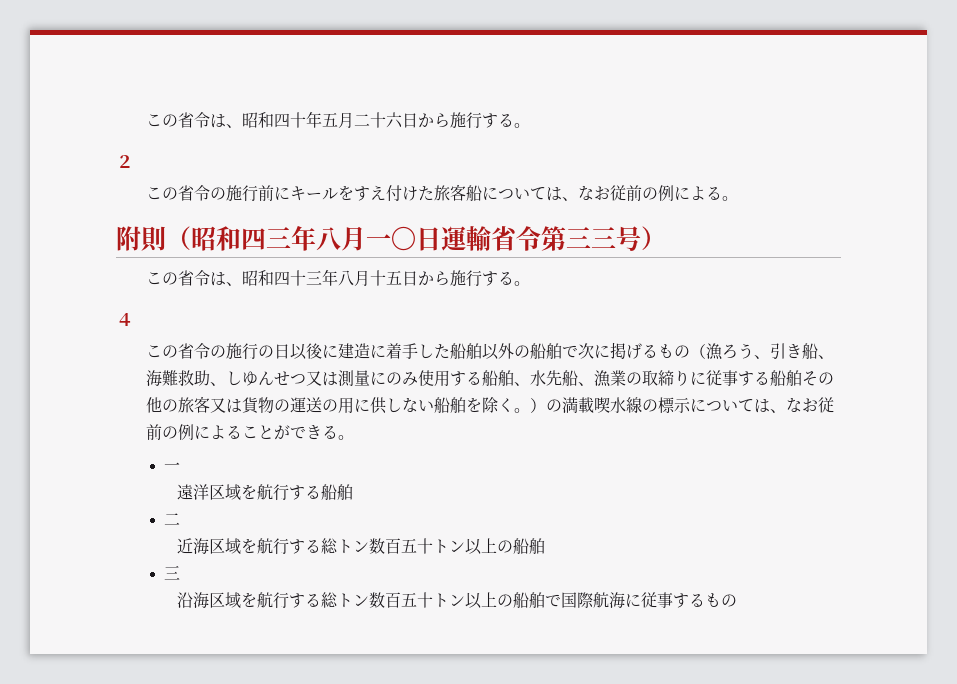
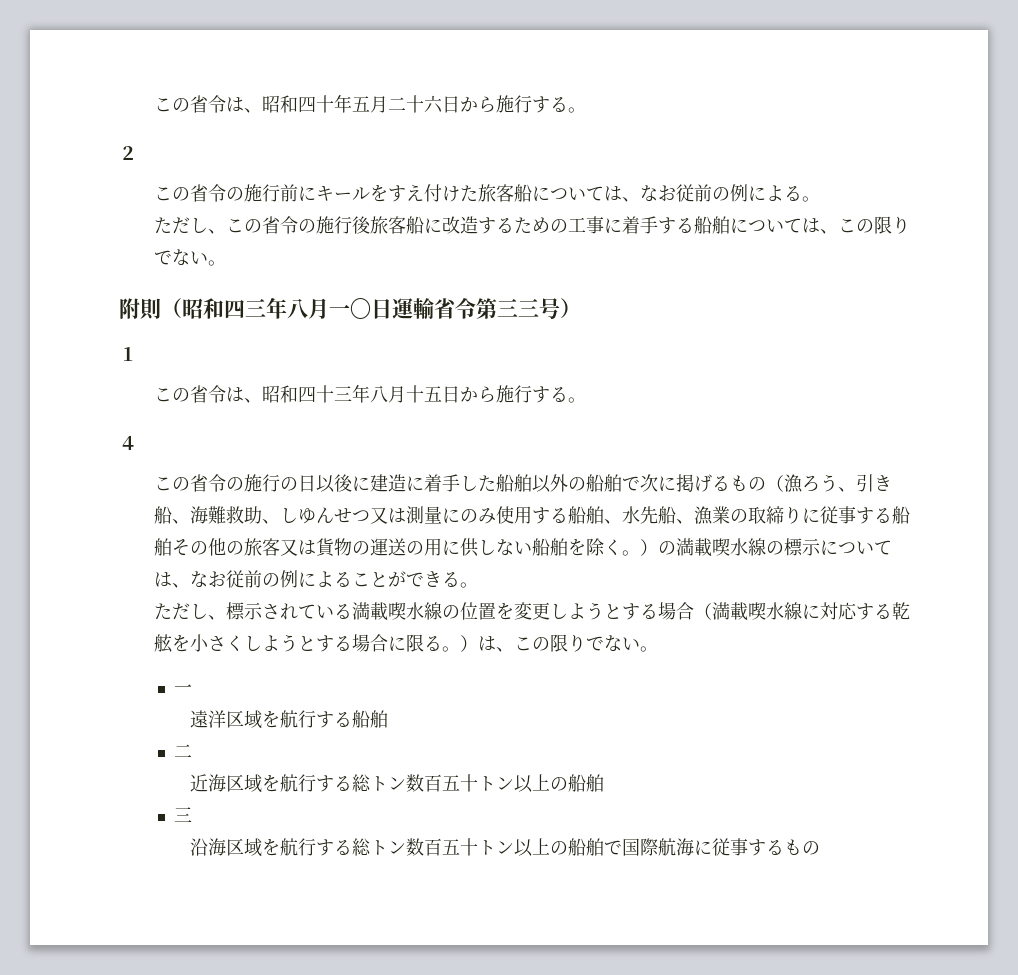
+ ただし、この省令の施行後旅客船に改造するための工事に着手する船舶については、この限りでない。
+ １
+ ただし、標示されている満載喫水線の位置を変更しようとする場合（満載喫水線に対応する乾舷を小さくしようとする場合に限る。）は、この限りでない。

